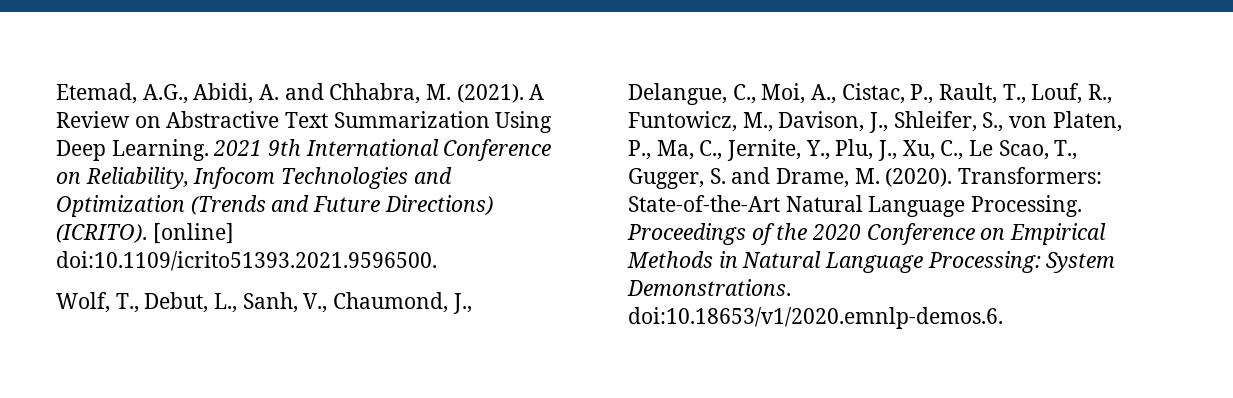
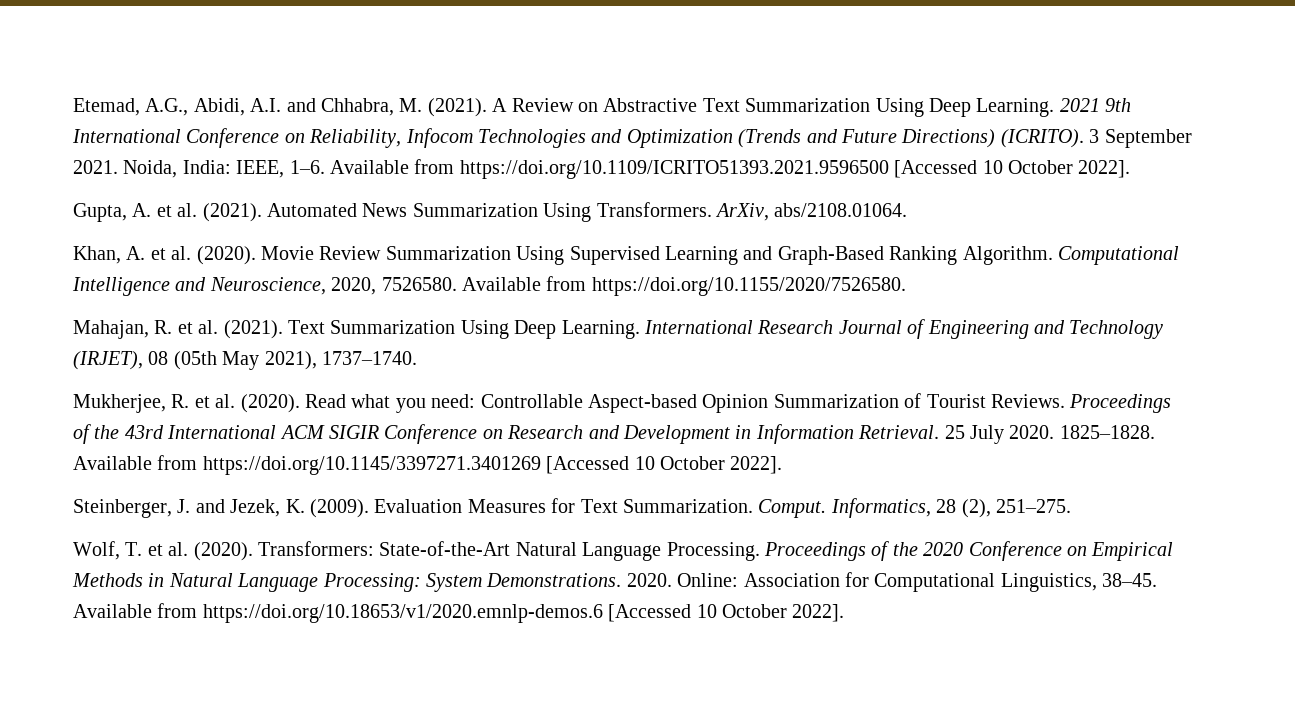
- Etemad, A.G., Abidi, A. and Chhabra, M. (2021).
+ Etemad, A.G., Abidi, A.I. and Chhabra, M. (2021).
- [online] doi:10.1109/icrito51393.2021.9596500.
- Wolf, T., Debut, L., Sanh, V., Chaumond, J., Delangue, C., Moi, A., Cistac, P., Rault, T., Louf, R., Funtowicz, M., Davison, J., Shleifer, S., von Platen, P., Ma, C., Jernite, Y., Plu, J., Xu, C., Le Scao, T., Gugger, S. and Drame, M. (2020).
+ 3 September 2021. Noida, India: IEEE, 1–6. Available from https://doi.org/10.1109/ICRITO51393.2021.9596500 [Accessed 10 October 2022].
+ Gupta, A. et al. (2021). Automated News Summarization Using Transformers. ArXiv, abs/2108.01064.
+ Khan, A. et al. (2020). Movie Review Summarization Using Supervised Learning and Graph-Based Ranking Algorithm. Computational Intelligence and Neuroscience, 2020, 7526580. Available from https://doi.org/10.1155/2020/7526580.
+ Mahajan, R. et al. (2021). Text Summarization Using Deep Learning. International Research Journal of Engineering and Technology (IRJET), 08 (05th May 2021), 1737–1740.
+ Mukherjee, R. et al. (2020). Read what you need: Controllable Aspect-based Opinion Summarization of Tourist Reviews. Proceedings of the 43rd International ACM SIGIR Conference on Research and Development in Information Retrieval. 25 July 2020. 1825–1828. Available from https://doi.org/10.1145/3397271.3401269 [Accessed 10 October 2022].
+ Steinberger, J. and Jezek, K. (2009). Evaluation Measures for Text Summarization. Comput. Informatics, 28 (2), 251–275.
+ Wolf, T. et al. (2020).
- Proceedings of the 2020 Conference on Empirical Methods in Natural Language Processing: System Demonstrations. doi:10.18653/v1/2020.emnlp-demos.6.
+ Proceedings of the 2020 Conference on Empirical Methods in Natural Language Processing: System Demonstrations. 2020. Online: Association for Computational Linguistics, 38–45. Available from https://doi.org/10.18653/v1/2020.emnlp-demos.6 [Accessed 10 October 2022].

